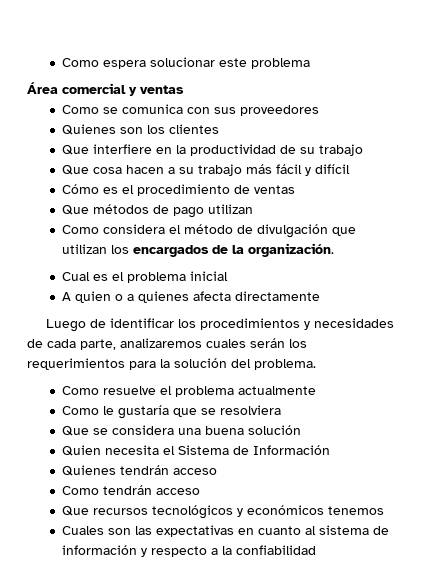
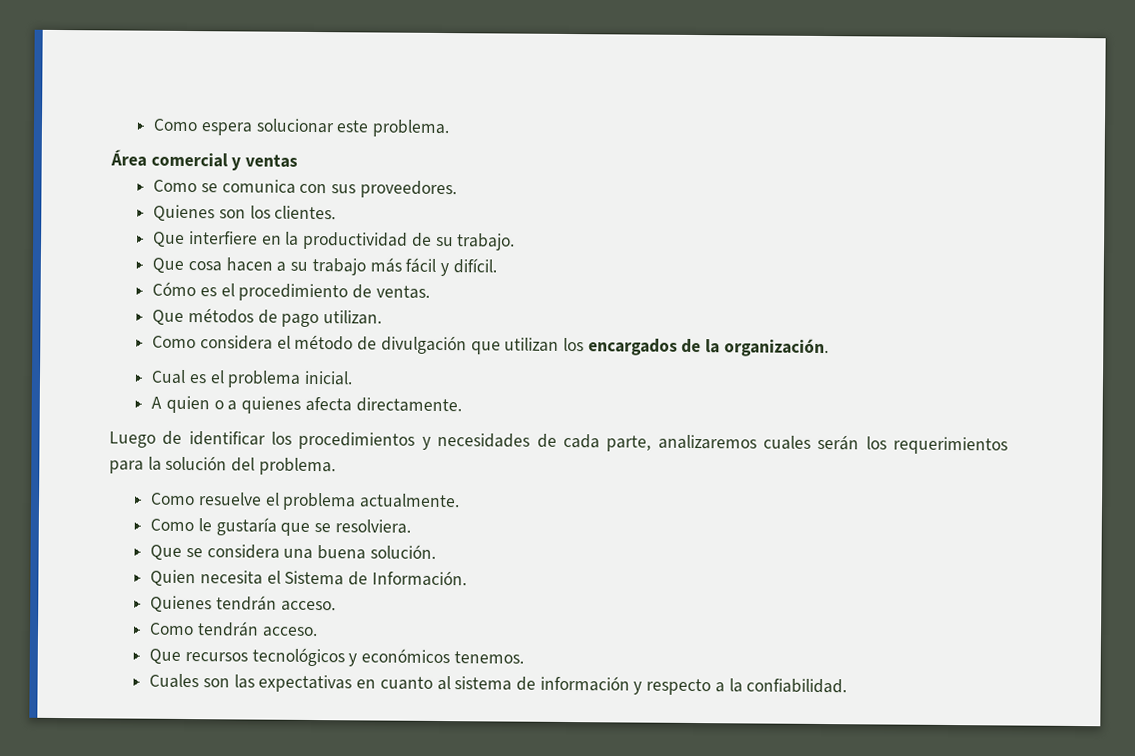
- Como espera solucionar este problema
+ Como espera solucionar este problema.
- Como se comunica con sus proveedores
+ Como se comunica con sus proveedores.
- Quienes son los clientes
+ Quienes son los clientes.
- Que interfiere en la productividad de su trabajo
+ Que interfiere en la productividad de su trabajo.
- Que cosa hacen a su trabajo más fácil y difícil
+ Que cosa hacen a su trabajo más fácil y difícil.
- Cómo es el procedimiento de ventas
+ Cómo es el procedimiento de ventas.
- Que métodos de pago utilizan
+ Que métodos de pago utilizan.
- Cual es el problema inicial
+ Cual es el problema inicial.
- A quien o a quienes afecta directamente
+ A quien o a quienes afecta directamente.
- Como resuelve el problema actualmente
+ Como resuelve el problema actualmente.
- Como le gustaría que se resolviera
+ Como le gustaría que se resolviera.
- Que se considera una buena solución
+ Que se considera una buena solución.
- Quien necesita el Sistema de Información
+ Quien necesita el Sistema de Información.
- Quienes tendrán acceso
+ Quienes tendrán acceso.
- Como tendrán acceso
+ Como tendrán acceso.
- Que recursos tecnológicos y económicos tenemos
+ Que recursos tecnológicos y económicos tenemos.
- Cuales son las expectativas en cuanto al sistema de información y respecto a la confiabilidad
+ Cuales son las expectativas en cuanto al sistema de información y respecto a la confiabilidad.

